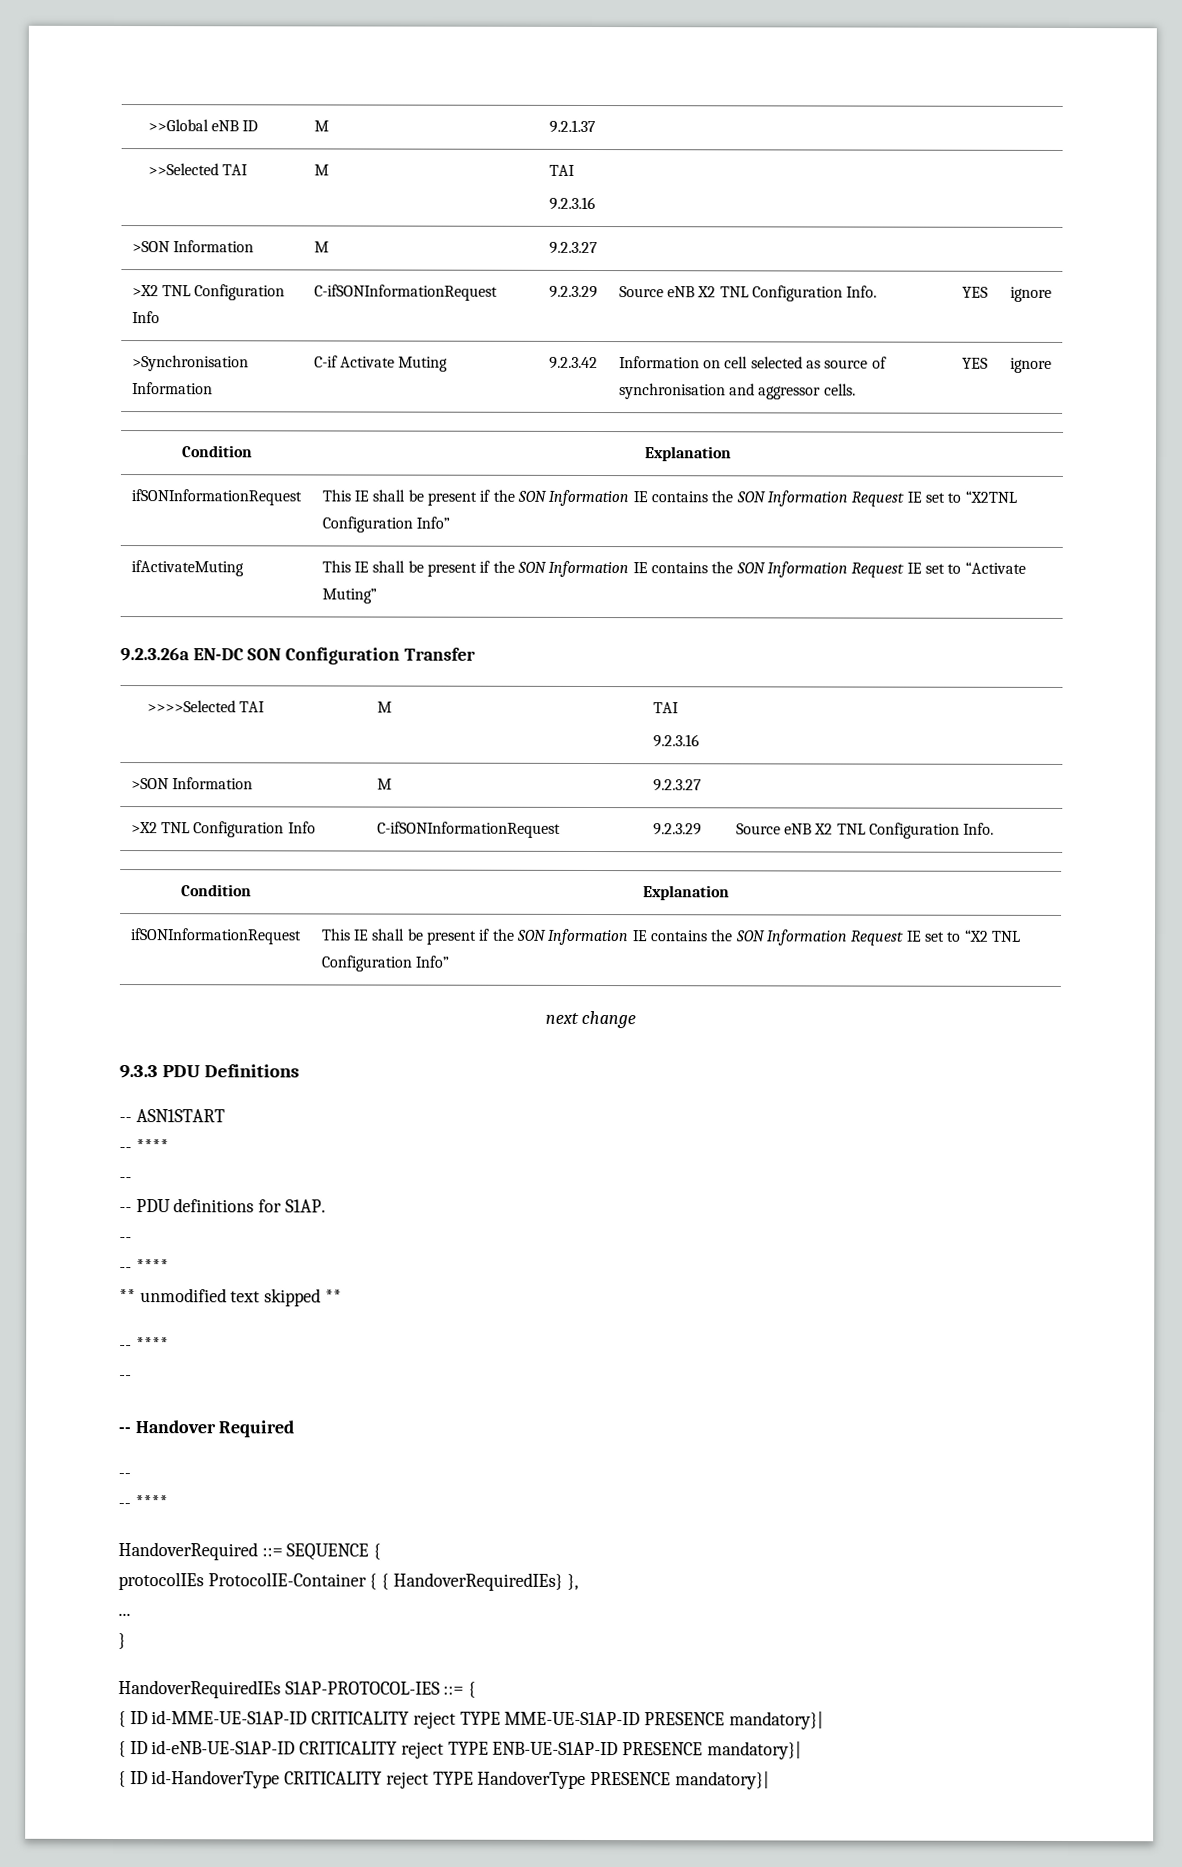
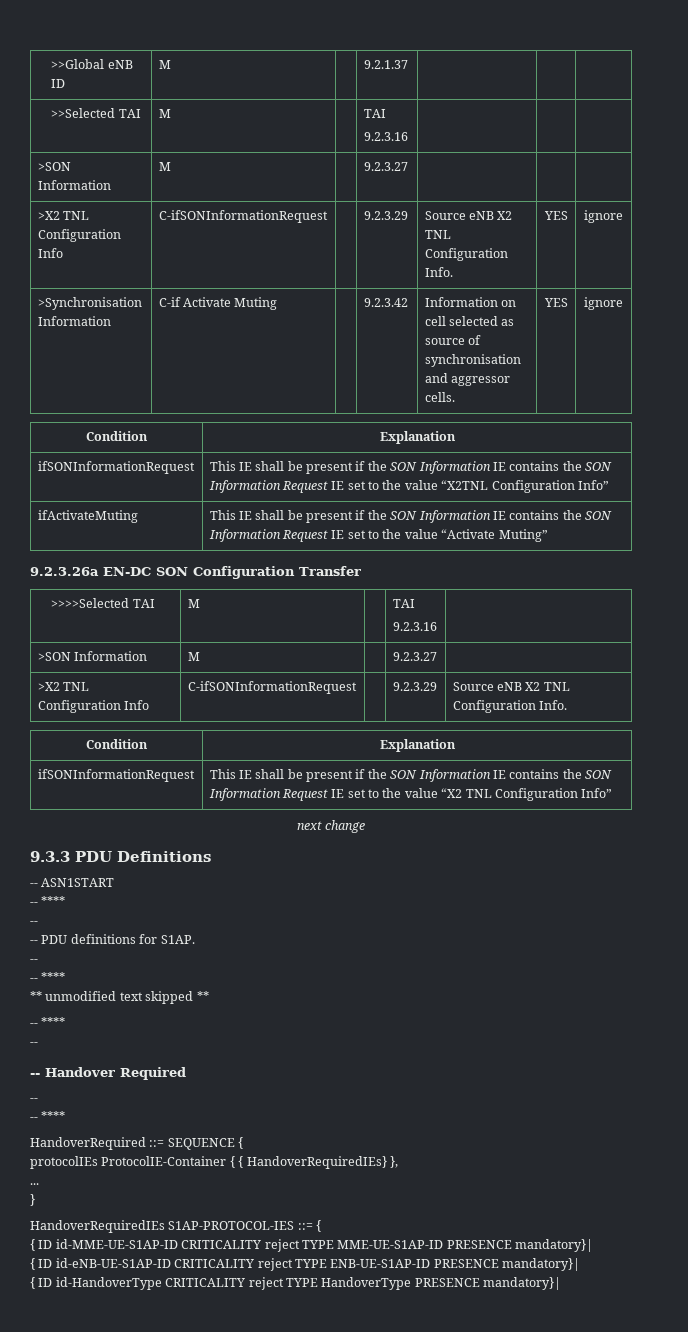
- ifSONInformationRequest | This IE shall be present if the SON Information IE contains the SON Information Request IE set to “X2TNL Configuration Info”
+ ifSONInformationRequest | This IE shall be present if the SON Information IE contains the SON Information Request IE set to the value “X2TNL Configuration Info”
- ifActivateMuting | This IE shall be present if the SON Information IE contains the SON Information Request IE set to “Activate Muting”
+ ifActivateMuting | This IE shall be present if the SON Information IE contains the SON Information Request IE set to the value “Activate Muting”
- ifSONInformationRequest | This IE shall be present if the SON Information IE contains the SON Information Request IE set to “X2 TNL Configuration Info”
+ ifSONInformationRequest | This IE shall be present if the SON Information IE contains the SON Information Request IE set to the value “X2 TNL Configuration Info”

